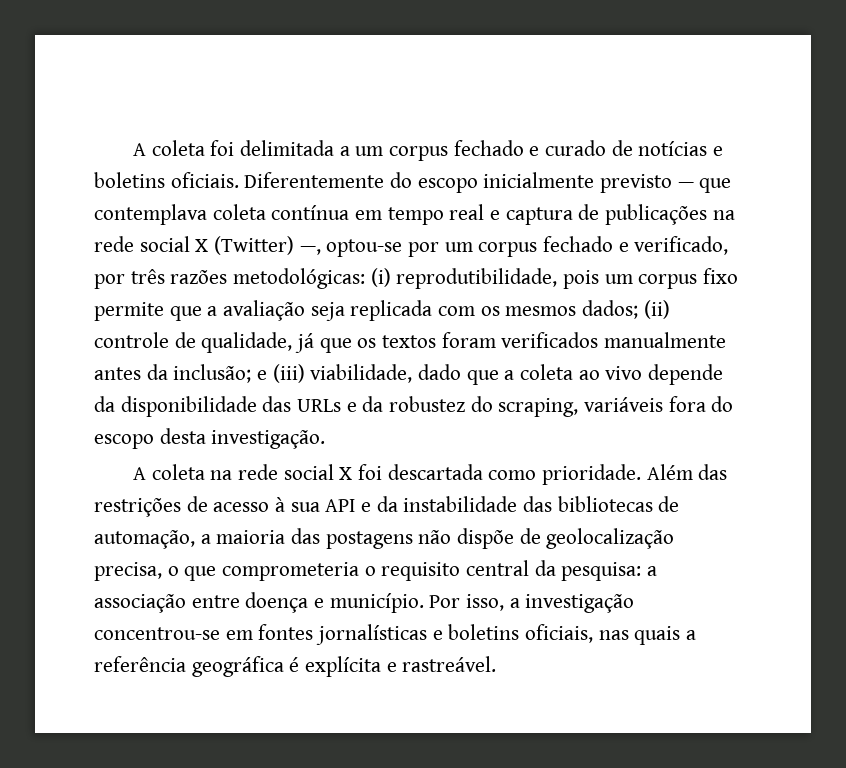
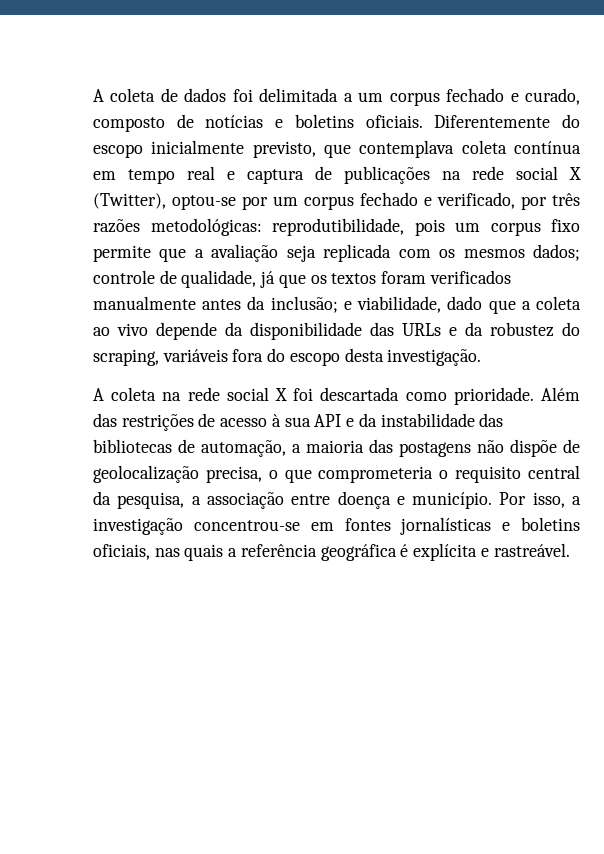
- A coleta foi delimitada a um corpus fechado e curado de notícias e boletins oficiais.
+ A coleta de dados foi delimitada a um corpus fechado e curado, composto de notícias e boletins oficiais.
- Diferentemente do escopo inicialmente previsto — que contemplava coleta contínua em tempo real e captura de publicações na rede social X (Twitter) —, optou-se por um corpus fechado e verificado, por três razões metodológicas:
+ Diferentemente do escopo inicialmente previsto, que contemplava coleta contínua em tempo real e captura de publicações na rede social X (Twitter), optou-se por um corpus fechado e verificado, por três razões metodológicas:
- (i) reprodutibilidade, pois um corpus fixo permite que a avaliação seja replicada com os mesmos dados;
+ reprodutibilidade, pois um corpus fixo permite que a avaliação seja replicada com os mesmos dados;
- (ii) controle de qualidade, já que os textos foram verificados manualmente antes da inclusão;
+ controle de qualidade, já que os textos foram verificados manualmente antes da inclusão;
- e (iii) viabilidade, dado que a coleta ao vivo depende da disponibilidade das URLs e da robustez do scraping, variáveis fora do escopo desta investigação.
+ e viabilidade, dado que a coleta ao vivo depende da disponibilidade das URLs e da robustez do scraping, variáveis fora do escopo desta investigação.
- Além das restrições de acesso à sua API e da instabilidade das bibliotecas de automação, a maioria das postagens não dispõe de geolocalização precisa, o que comprometeria o requisito central da pesquisa: a associação entre doença e município.
+ Além das restrições de acesso à sua API e da instabilidade das bibliotecas de automação, a maioria das postagens não dispõe de geolocalização precisa, o que comprometeria o requisito central da pesquisa, a associação entre doença e município.

